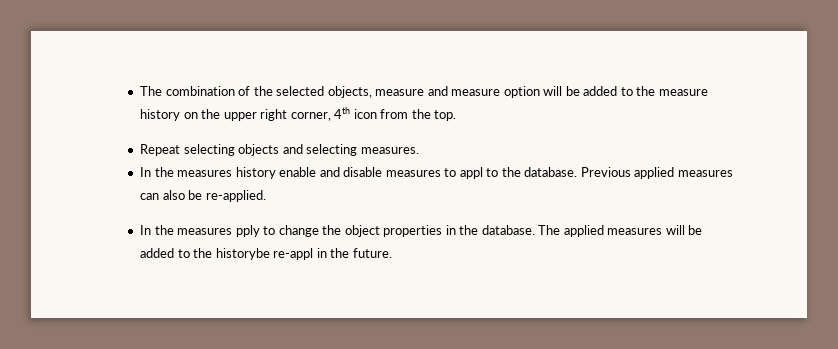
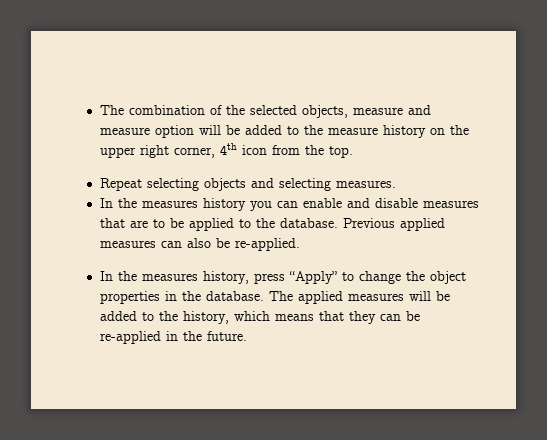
- In the measures history enable and disable measures to appl to the database.
+ In the measures history you can enable and disable measures that are to be applied to the database.
- In the measures pply to change the object properties in the database.
+ In the measures history, press “Apply” to change the object properties in the database.
- The applied measures will be added to the historybe re-appl in the future.
+ The applied measures will be added to the history, which means that they can be re-applied in the future.

